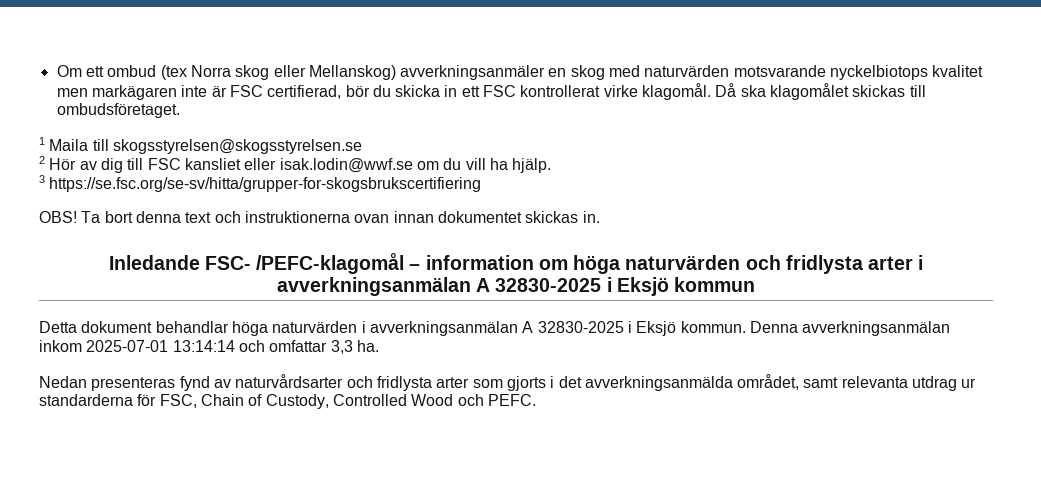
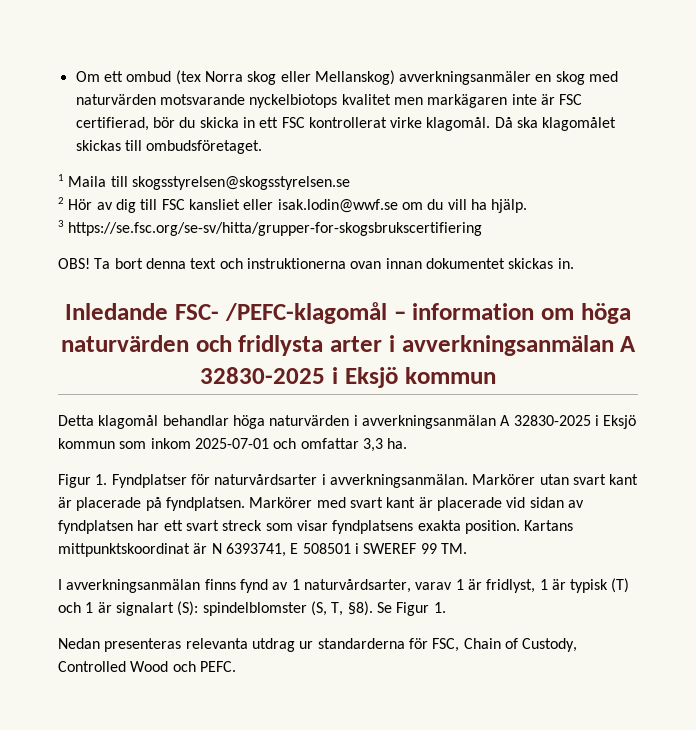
- Detta dokument behandlar höga naturvärden i avverkningsanmälan A 32830-2025 i Eksjö kommun. Denna avverkningsanmälan inkom 2025-07-01 13:14:14 och omfattar 3,3 ha.
+ Detta klagomål behandlar höga naturvärden i avverkningsanmälan A 32830-2025 i Eksjö kommun som inkom 2025-07-01 och omfattar 3,3 ha.
- Nedan presenteras fynd av naturvårdsarter och fridlysta arter som gjorts i det avverkningsanmälda området, samt relevanta utdrag ur standarderna för FSC, Chain of Custody, Controlled Wood och PEFC.
+ Figur 1. Fyndplatser för naturvårdsarter i avverkningsanmälan. Markörer utan svart kant är placerade på fyndplatsen. Markörer med svart kant är placerade vid sidan av fyndplatsen har ett svart streck som visar fyndplatsens exakta position. Kartans mittpunktskoordinat är N 6393741, E 508501 i SWEREF 99 TM.
+ I avverkningsanmälan finns fynd av 1 naturvårdsarter, varav 1 är fridlyst, 1 är typisk (T) och 1 är signalart (S): spindelblomster (S, T, §8). Se Figur 1.
+ Nedan presenteras relevanta utdrag ur standarderna för FSC, Chain of Custody, Controlled Wood och PEFC.

